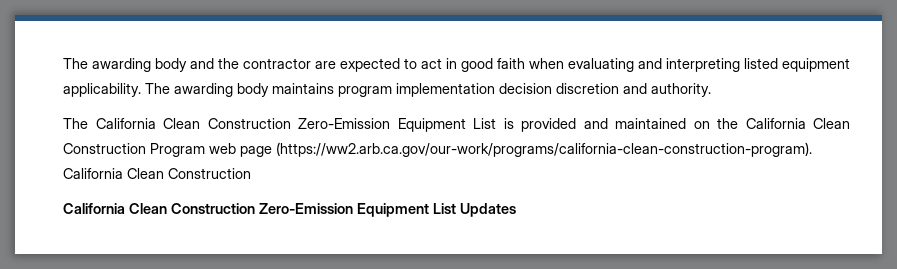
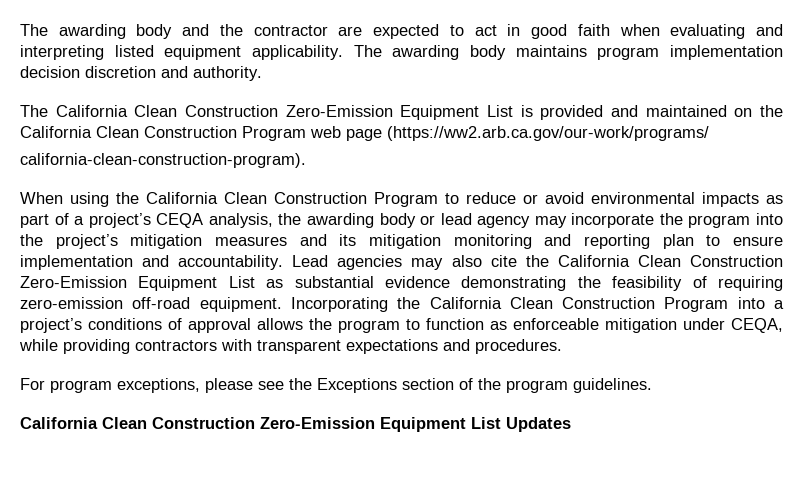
- The California Clean Construction Zero-Emission Equipment List is provided and maintained on the California Clean Construction Program web page (https://ww2.arb.ca.gov/our-work/programs/california-clean-construction-program). California Clean Construction
+ The California Clean Construction Zero-Emission Equipment List is provided and maintained on the California Clean Construction Program web page (https://ww2.arb.ca.gov/our-work/programs/
+ california-clean-construction-program).
+ When using the California Clean Construction Program to reduce or avoid environmental impacts as part of a project’s CEQA analysis, the awarding body or lead agency may incorporate the program into the project’s mitigation measures and its mitigation monitoring and reporting plan to ensure implementation and accountability. Lead agencies may also cite the California Clean Construction Zero-Emission Equipment List as substantial evidence demonstrating the feasibility of requiring zero-emission off-road equipment. Incorporating the California Clean Construction Program into a project’s conditions of approval allows the program to function as enforceable mitigation under CEQA, while providing contractors with transparent expectations and procedures.
+ For program exceptions, please see the Exceptions section of the program guidelines.

